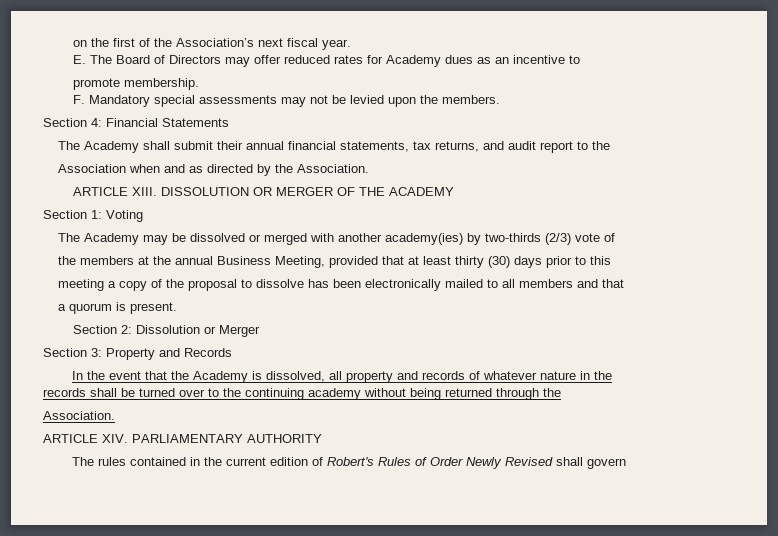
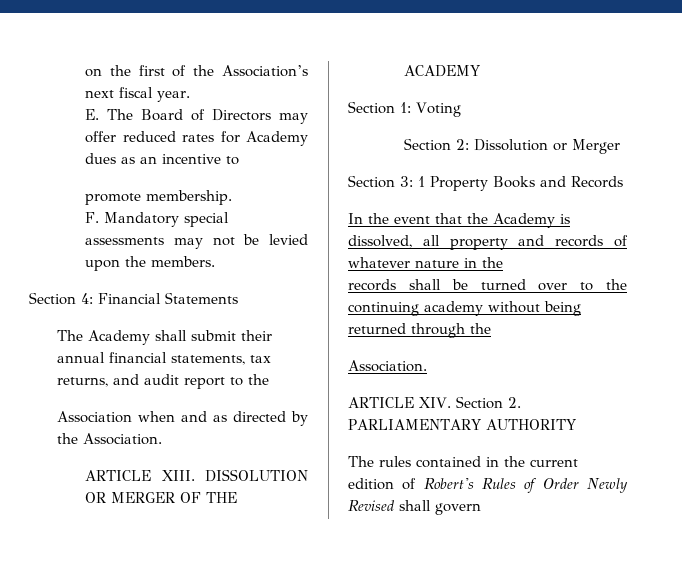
- The Academy may be dissolved or merged with another academy(ies) by two-thirds (2/3) vote of
- the members at the annual Business Meeting, provided that at least thirty (30) days prior to this
- meeting a copy of the proposal to dissolve has been electronically mailed to all members and that
- a quorum is present.
- Section 3: Property and Records
+ Section 3: 1 Property Books and Records
- ARTICLE XIV. PARLIAMENTARY AUTHORITY
+ ARTICLE XIV. Section 2. PARLIAMENTARY AUTHORITY

